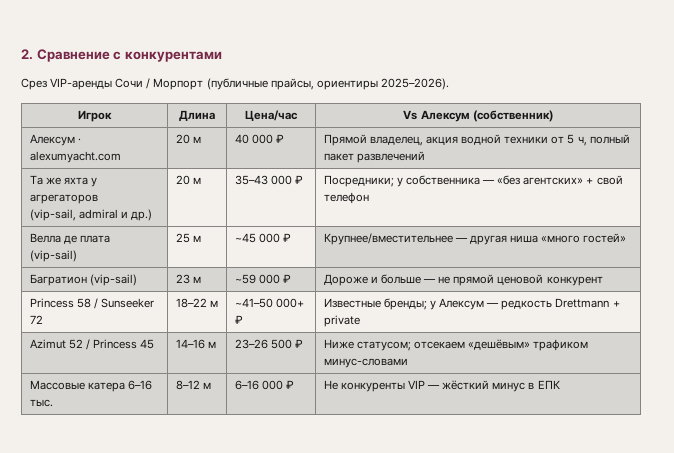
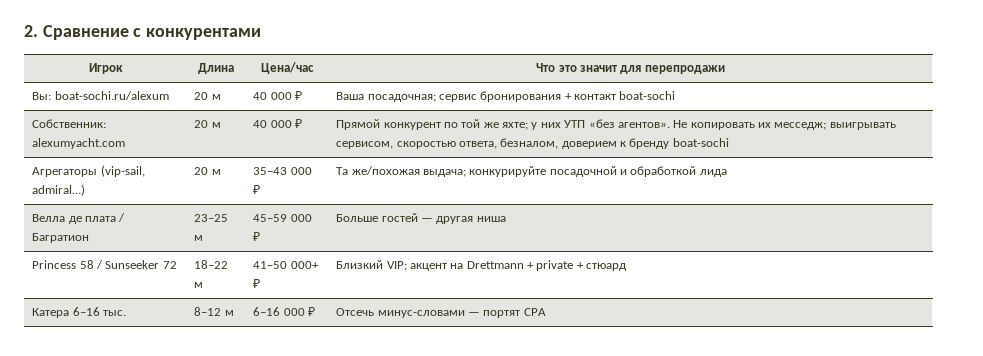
- Срез VIP-аренды Сочи / Морпорт (публичные прайсы, ориентиры 2025–2026).
- Игрок | Длина | Цена/час | Vs Алексум (собственник)
- Алексум · alexumyacht.com | 20 м | 40 000 ₽ | Прямой владелец, акция водной техники от 5 ч, полный пакет развлечений
- Та же яхта у агрегаторов
- (vip-sail, admiral и др.) | 20 м | 35–43 000 ₽ | Посредники; у собственника — «без агентских» + свой телефон
+ Игрок | Длина | Цена/час | Что это значит для перепродажи
+ Вы: boat-sochi.ru/alexum | 20 м | 40 000 ₽ | Ваша посадочная; сервис бронирования + контакт boat-sochi
+ Собственник: alexumyacht.com | 20 м | 40 000 ₽ | Прямой конкурент по той же яхте; у них УТП «без агентов». Не копировать их месседж; выигрывать сервисом, скоростью ответа, безналом, доверием к бренду boat-sochi
+ Агрегаторы (vip-sail, admiral…) | 20 м | 35–43 000 ₽ | Та же/похожая выдача; конкурируйте посадочной и обработкой лида
- Велла де плата (vip-sail) | 25 м | ~45 000 ₽ | Крупнее/вместительнее — другая ниша «много гостей»
- Багратион (vip-sail) | 23 м | ~59 000 ₽ | Дороже и больше — не прямой ценовой конкурент
+ Велла де плата / Багратион | 23–25 м | 45–59 000 ₽ | Больше гостей — другая ниша
- Princess 58 / Sunseeker 72 | 18–22 м | ~41–50 000+ ₽ | Известные бренды; у Алексум — редкость Drettmann + private
- Azimut 52 / Princess 45 | 14–16 м | 23–26 500 ₽ | Ниже статусом; отсекаем «дешёвым» трафиком минус-словами
- Массовые катера 6–16 тыс. | 8–12 м | 6–16 000 ₽ | Не конкуренты VIP — жёсткий минус в ЕПК
+ Princess 58 / Sunseeker 72 | 18–22 м | 41–50 000+ ₽ | Близкий VIP; акцент на Drettmann + private + стюард
+ Катера 6–16 тыс. | 8–12 м | 6–16 000 ₽ | Отсечь минус-словами — портят CPA

